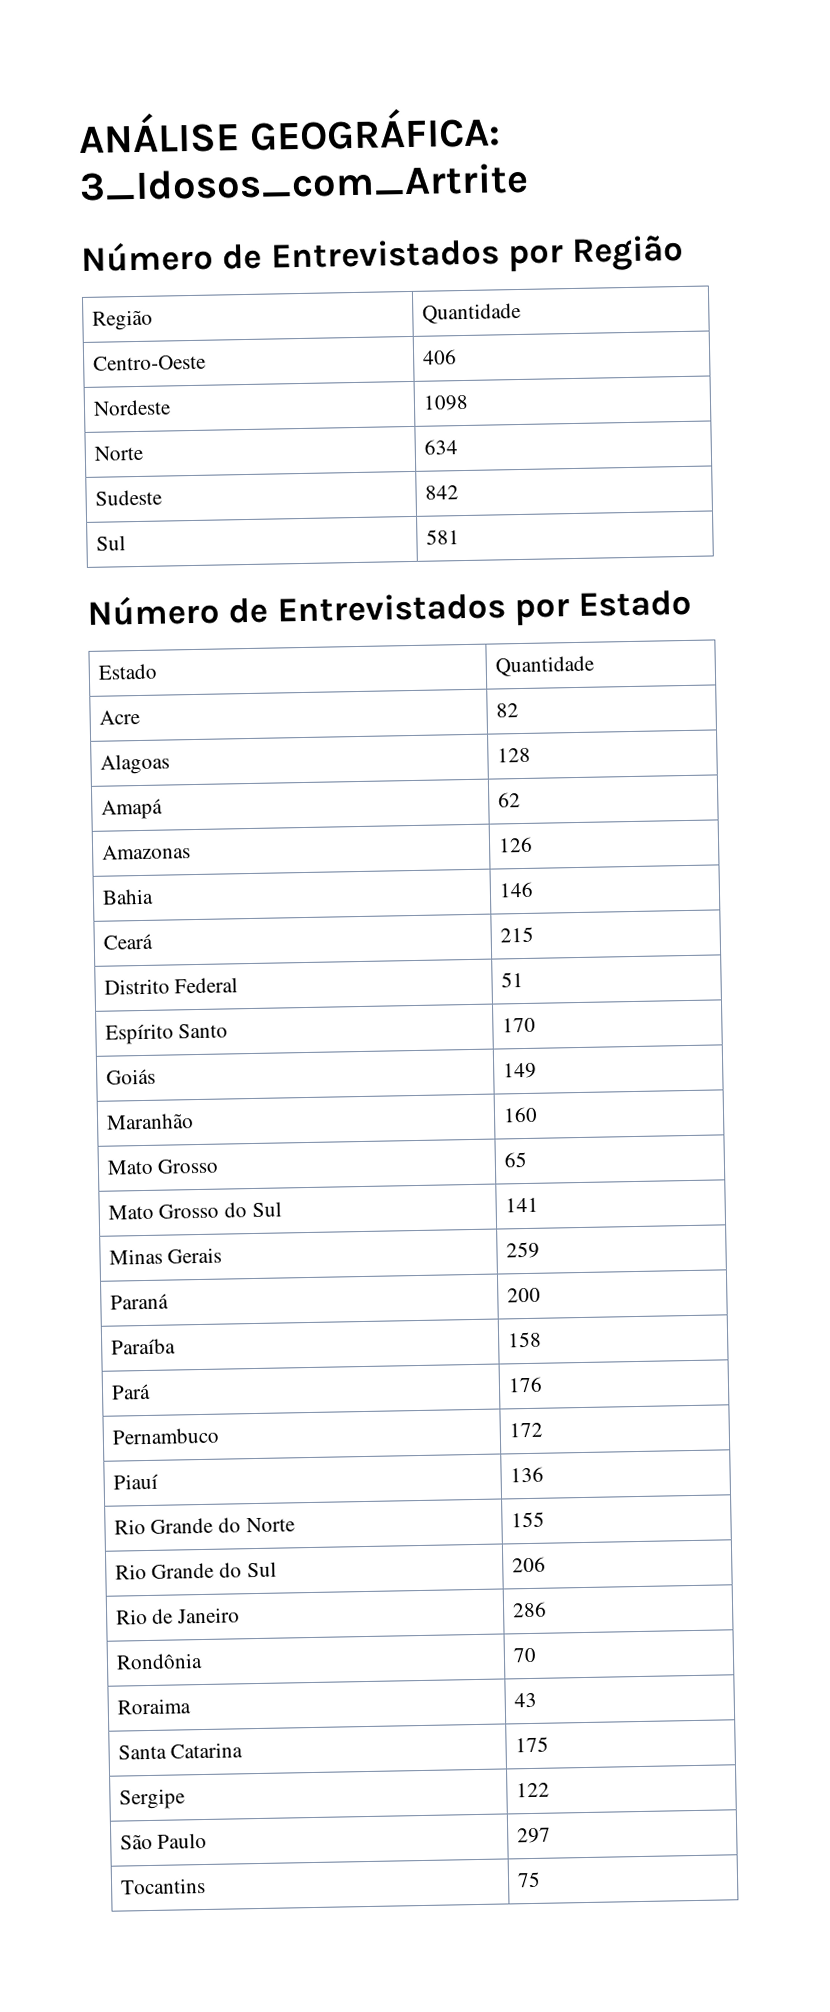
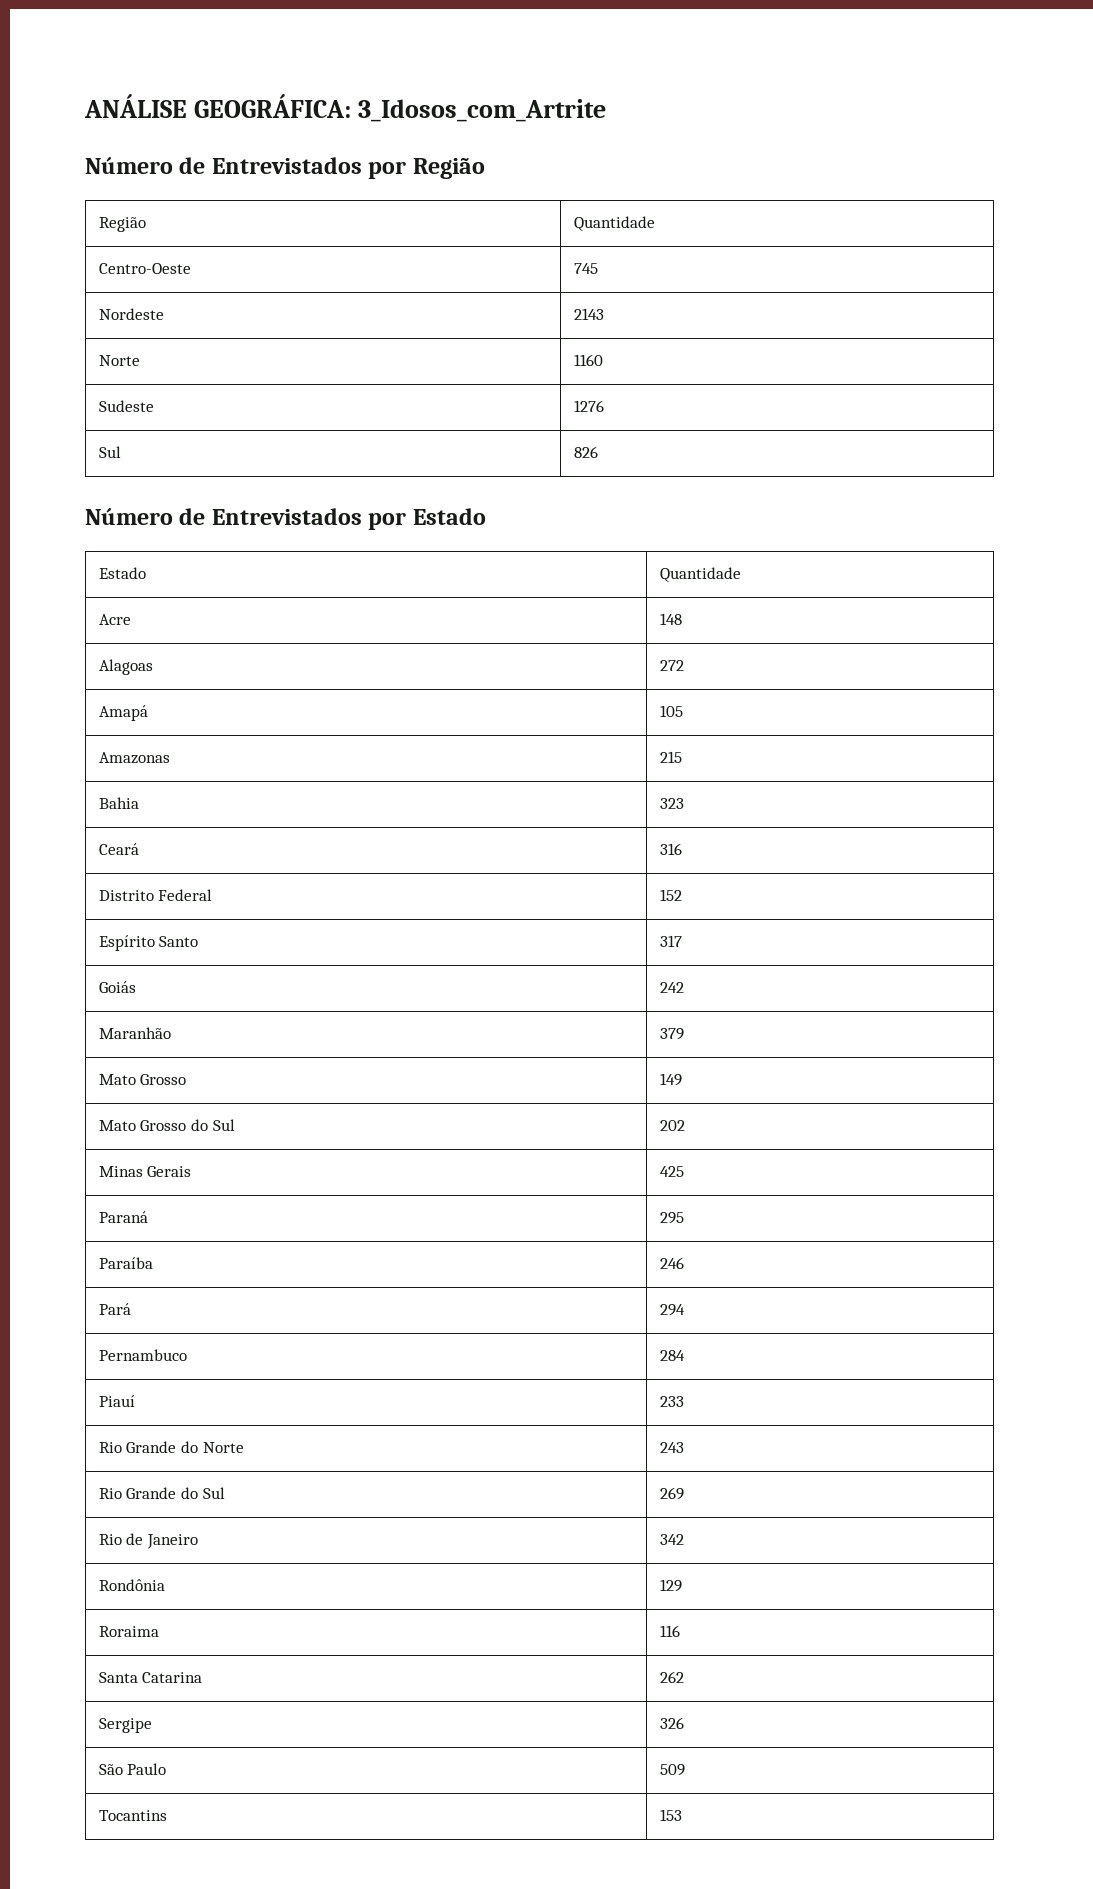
- Centro-Oeste | 406
+ Centro-Oeste | 745
- Nordeste | 1098
- Norte | 634
+ Nordeste | 2143
+ Norte | 1160
- Sudeste | 842
- Sul | 581
+ Sudeste | 1276
+ Sul | 826
- Acre | 82
+ Acre | 148
- Alagoas | 128
+ Alagoas | 272
- Amapá | 62
+ Amapá | 105
- Amazonas | 126
+ Amazonas | 215
- Bahia | 146
+ Bahia | 323
- Ceará | 215
+ Ceará | 316
- Distrito Federal | 51
+ Distrito Federal | 152
- Espírito Santo | 170
+ Espírito Santo | 317
- Goiás | 149
+ Goiás | 242
- Maranhão | 160
+ Maranhão | 379
- Mato Grosso | 65
+ Mato Grosso | 149
- Mato Grosso do Sul | 141
+ Mato Grosso do Sul | 202
- Minas Gerais | 259
+ Minas Gerais | 425
- Paraná | 200
+ Paraná | 295
- Paraíba | 158
+ Paraíba | 246
- Pará | 176
+ Pará | 294
- Pernambuco | 172
+ Pernambuco | 284
- Piauí | 136
+ Piauí | 233
- Rio Grande do Norte | 155
+ Rio Grande do Norte | 243
- Rio Grande do Sul | 206
+ Rio Grande do Sul | 269
- Rio de Janeiro | 286
+ Rio de Janeiro | 342
- Rondônia | 70
+ Rondônia | 129
- Roraima | 43
+ Roraima | 116
- Santa Catarina | 175
+ Santa Catarina | 262
- Sergipe | 122
+ Sergipe | 326
- São Paulo | 297
+ São Paulo | 509
- Tocantins | 75
+ Tocantins | 153

